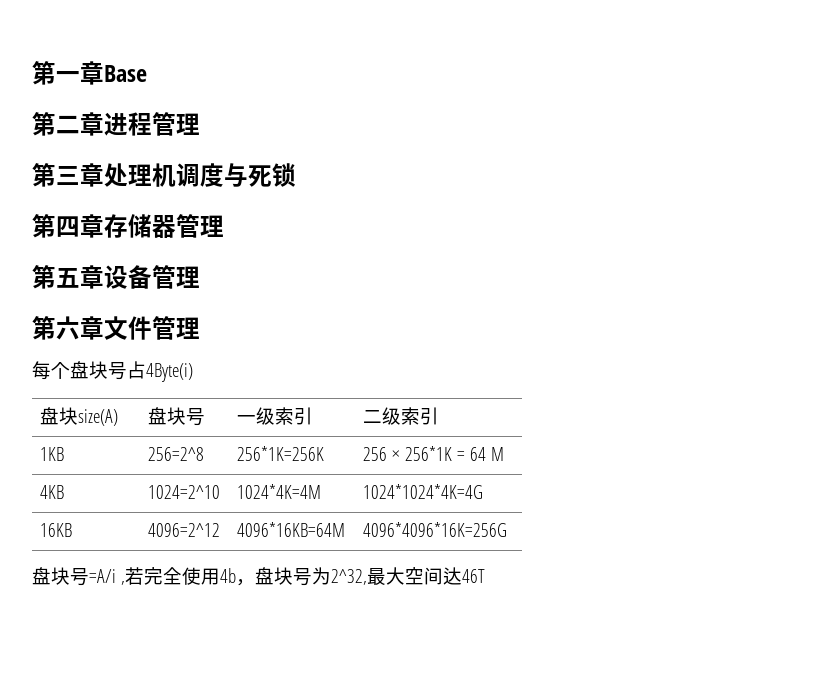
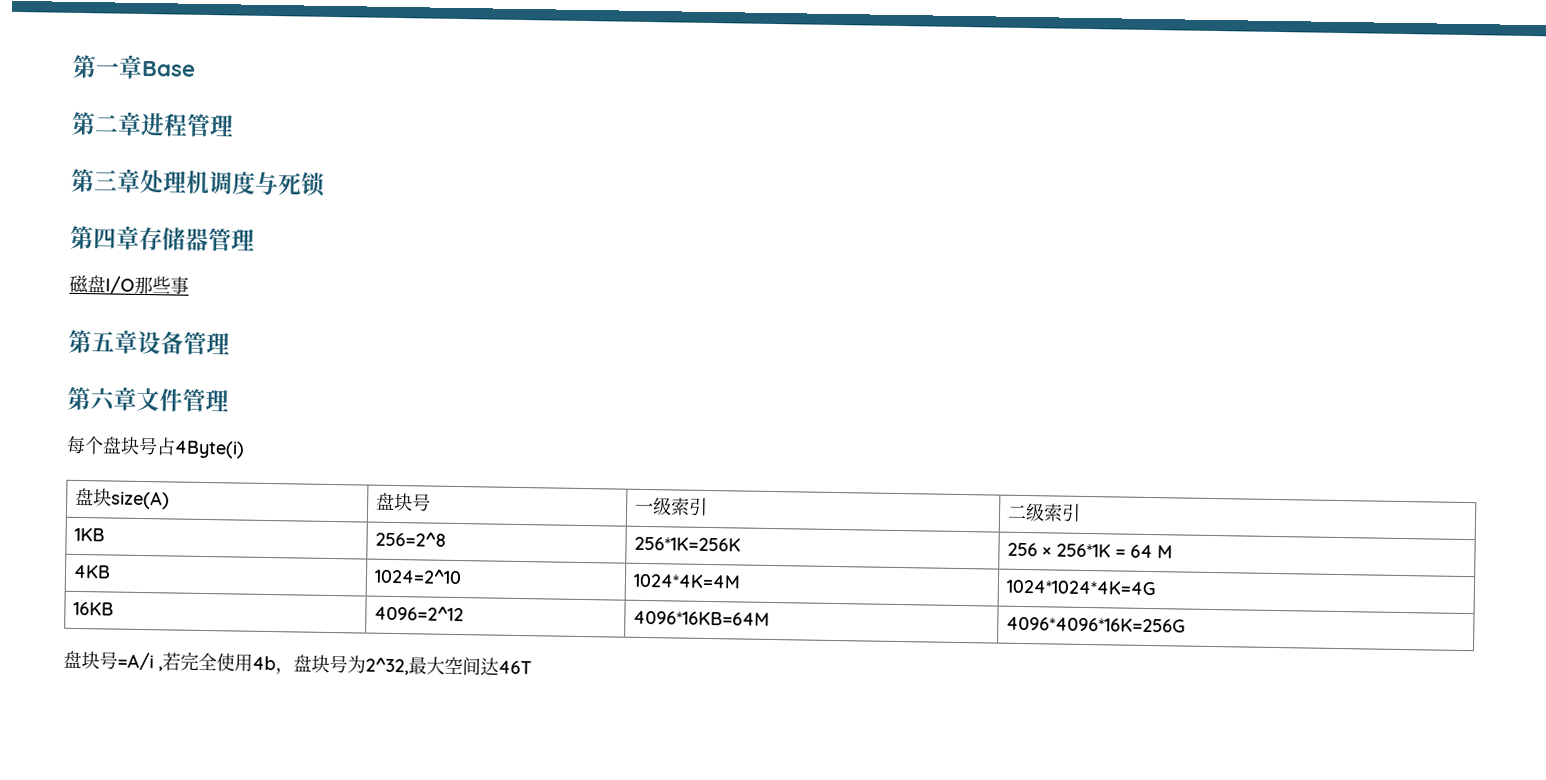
+ 磁盘I/O那些事

